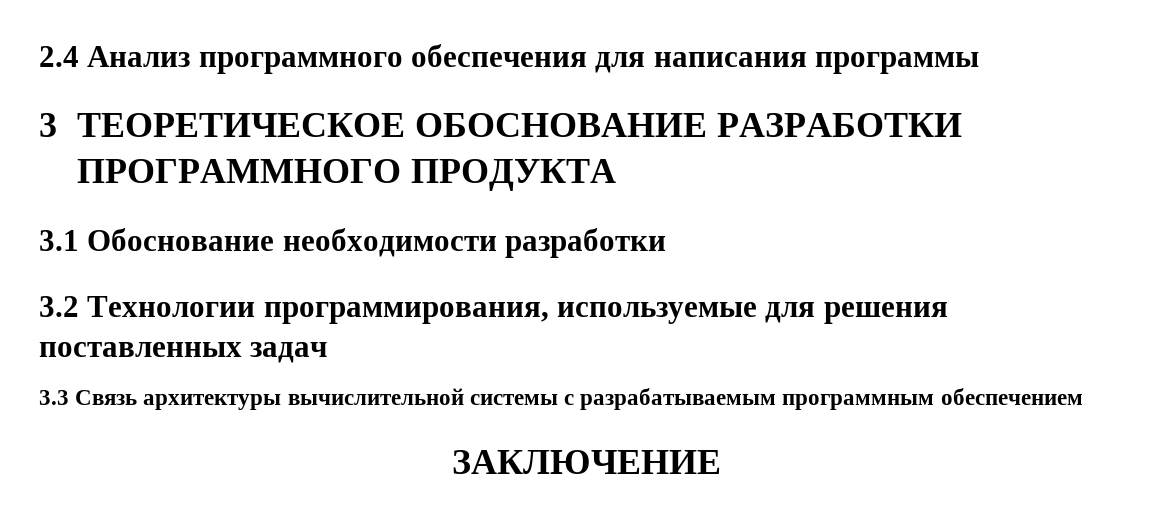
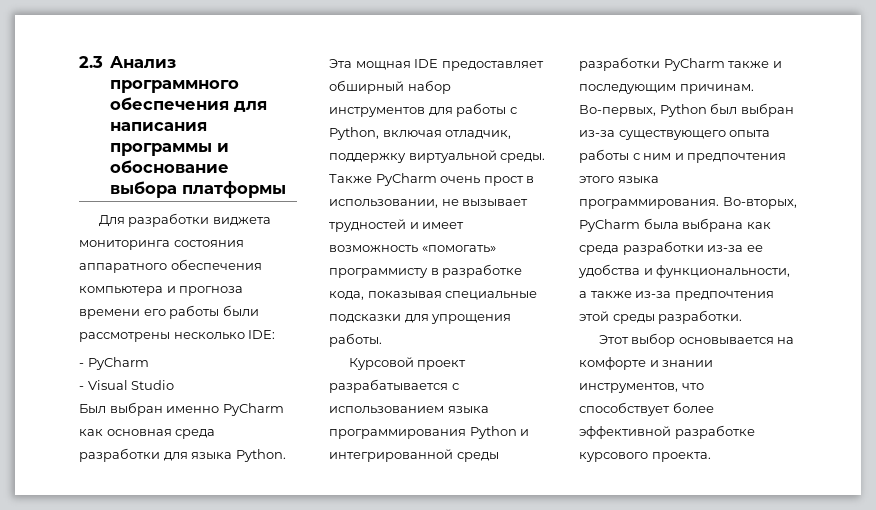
- 2.4 Анализ программного обеспечения для написания программы
- 3 ТЕОРЕТИЧЕСКОЕ ОБОСНОВАНИЕ РАЗРАБОТКИ ПРОГРАММНОГО ПРОДУКТА
- 3.1 Обоснование необходимости разработки
- 3.2 Технологии программирования, используемые для решения поставленных задач
- 3.3 Связь архитектуры вычислительной системы с разрабатываемым программным обеспечением
- ЗАКЛЮЧЕНИЕ
+ 2.3 Анализ программного обеспечения для написания программы и обоснование выбора платформы
+ Для разработки виджета мониторинга состояния аппаратного обеспечения компьютера и прогноза времени его работы были рассмотрены несколько IDE:
+ - PyCharm
+ - Visual Studio
+ Был выбран именно PyCharm как основная среда разработки для языка Python. Эта мощная IDE предоставляет обширный набор инструментов для работы с Python, включая отладчик, поддержку виртуальной среды. Также PyCharm очень прост в использовании, не вызывает трудностей и имеет возможность «помогать» программисту в разработке кода, показывая специальные подсказки для упрощения работы.
+ Курсовой проект разрабатывается с использованием языка программирования Python и интегрированной среды разработки PyCharm также и последующим причинам. Во-первых, Python был выбран из-за существующего опыта работы с ним и предпочтения этого языка программирования. Во-вторых, PyCharm была выбрана как среда разработки из-за ее удобства и функциональности, а также из-за предпочтения этой среды разработки.
+ Этот выбор основывается на комфорте и знании инструментов, что способствует более эффективной разработке курсового проекта.

